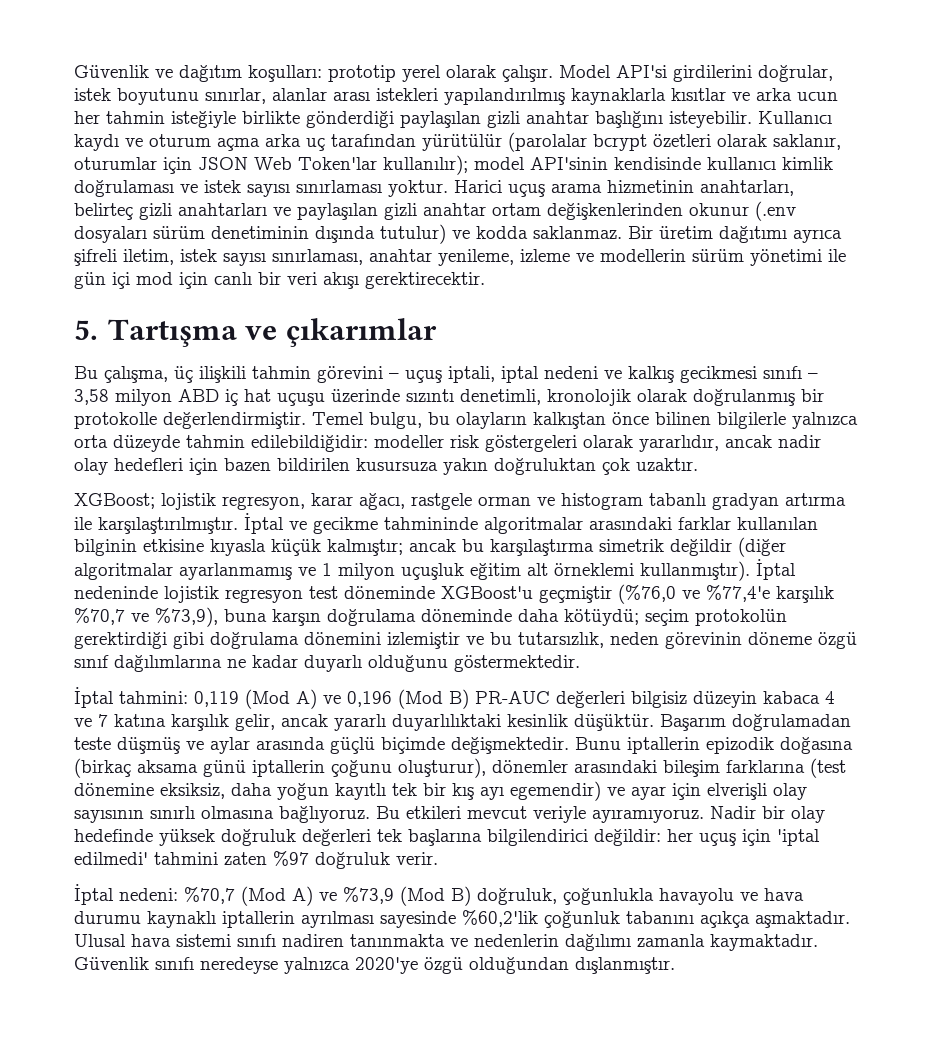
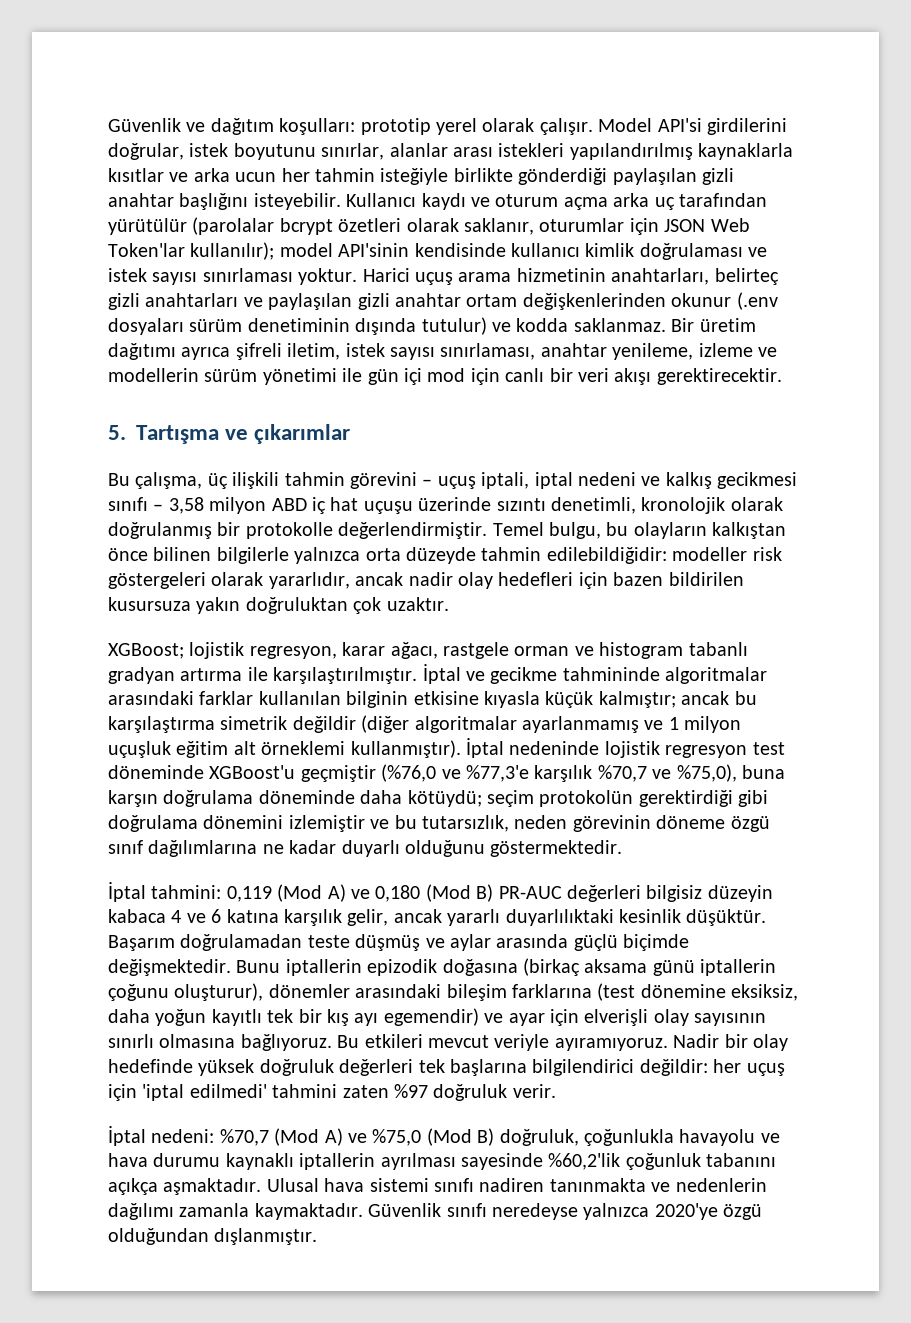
- İptal nedeninde lojistik regresyon test döneminde XGBoost'u geçmiştir (%76,0 ve %77,4'e karşılık %70,7 ve %73,9), buna karşın doğrulama döneminde daha kötüydü; seçim protokolün gerektirdiği gibi doğrulama dönemini izlemiştir ve bu tutarsızlık, neden görevinin döneme özgü sınıf dağılımlarına ne kadar duyarlı olduğunu göstermektedir.
+ İptal nedeninde lojistik regresyon test döneminde XGBoost'u geçmiştir (%76,0 ve %77,3'e karşılık %70,7 ve %75,0), buna karşın doğrulama döneminde daha kötüydü; seçim protokolün gerektirdiği gibi doğrulama dönemini izlemiştir ve bu tutarsızlık, neden görevinin döneme özgü sınıf dağılımlarına ne kadar duyarlı olduğunu göstermektedir.
- İptal tahmini: 0,119 (Mod A) ve 0,196 (Mod B) PR-AUC değerleri bilgisiz düzeyin kabaca 4 ve 7 katına karşılık gelir, ancak yararlı duyarlılıktaki kesinlik düşüktür.
+ İptal tahmini: 0,119 (Mod A) ve 0,180 (Mod B) PR-AUC değerleri bilgisiz düzeyin kabaca 4 ve 6 katına karşılık gelir, ancak yararlı duyarlılıktaki kesinlik düşüktür.
- İptal nedeni: %70,7 (Mod A) ve %73,9 (Mod B) doğruluk, çoğunlukla havayolu ve hava durumu kaynaklı iptallerin ayrılması sayesinde %60,2'lik çoğunluk tabanını açıkça aşmaktadır.
+ İptal nedeni: %70,7 (Mod A) ve %75,0 (Mod B) doğruluk, çoğunlukla havayolu ve hava durumu kaynaklı iptallerin ayrılması sayesinde %60,2'lik çoğunluk tabanını açıkça aşmaktadır.

